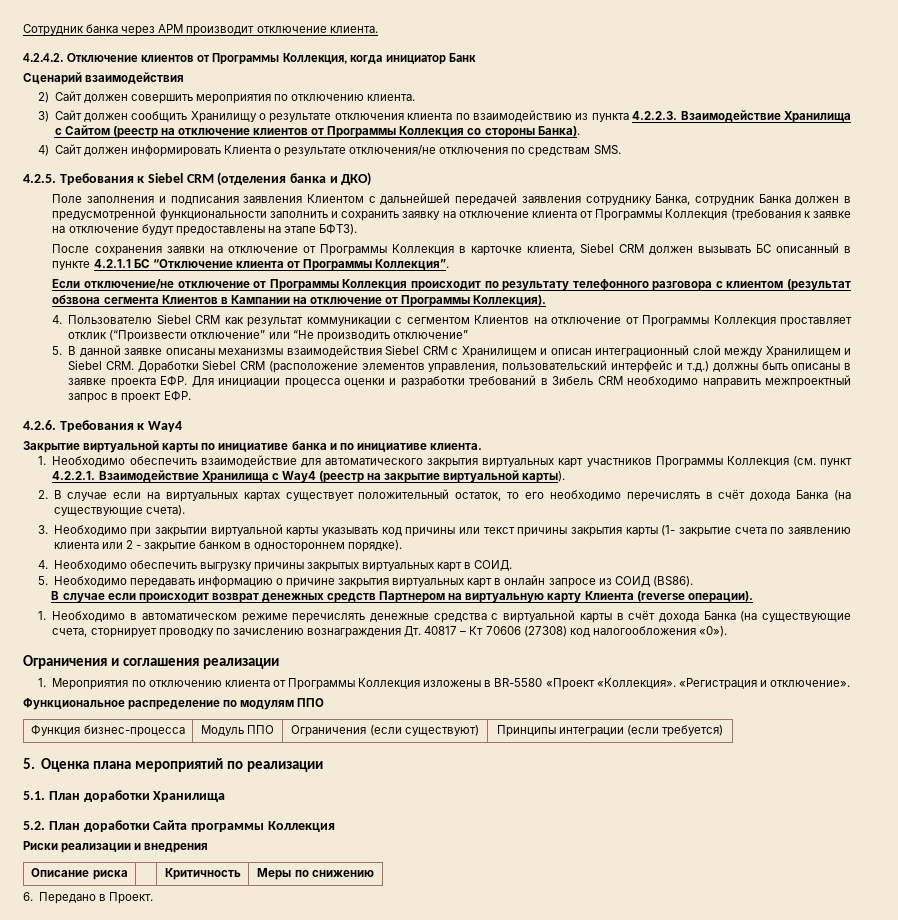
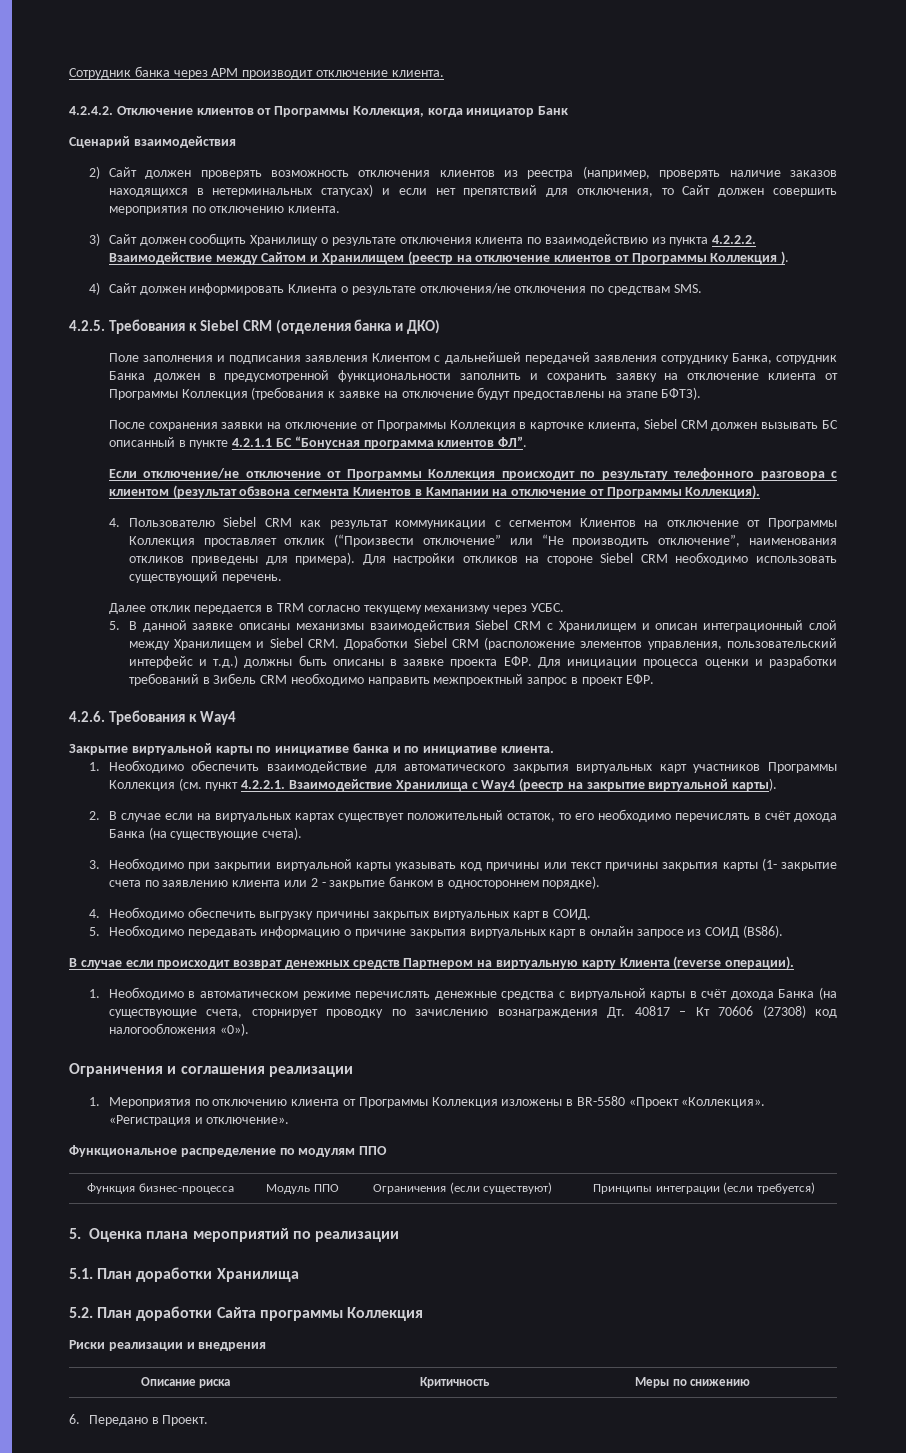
- 2) Сайт должен совершить мероприятия по отключению клиента.
+ 2) Сайт должен проверять возможность отключения клиентов из реестра (например, проверять наличие заказов находящихся в нетерминальных статусах) и если нет препятствий для отключения, то Сайт должен совершить мероприятия по отключению клиента.
- 3) Сайт должен сообщить Хранилищу о результате отключения клиента по взаимодействию из пункта 4.2.2.3. Взаимодействие Хранилища с Сайтом (реестр на отключение клиентов от Программы Коллекция со стороны Банка).
+ 3) Сайт должен сообщить Хранилищу о результате отключения клиента по взаимодействию из пункта 4.2.2.2. Взаимодействие между Сайтом и Хранилищем (реестр на отключение клиентов от Программы Коллекция ).
- После сохранения заявки на отключение от Программы Коллекция в карточке клиента, Siebel CRM должен вызывать БС описанный в пункте 4.2.1.1 БС “Отключение клиента от Программы Коллекция”.
+ После сохранения заявки на отключение от Программы Коллекция в карточке клиента, Siebel CRM должен вызывать БС описанный в пункте 4.2.1.1 БС “Бонусная программа клиентов ФЛ”.
- 4. Пользователю Siebel CRM как результат коммуникации с сегментом Клиентов на отключение от Программы Коллекция проставляет отклик (“Произвести отключение” или “Не производить отключение”
+ 4. Пользователю Siebel CRM как результат коммуникации с сегментом Клиентов на отключение от Программы Коллекция проставляет отклик (“Произвести отключение” или “Не производить отключение”, наименования откликов приведены для примера). Для настройки откликов на стороне Siebel CRM необходимо использовать существующий перечень.
+ Далее отклик передается в TRM согласно текущему механизму через УСБС.

